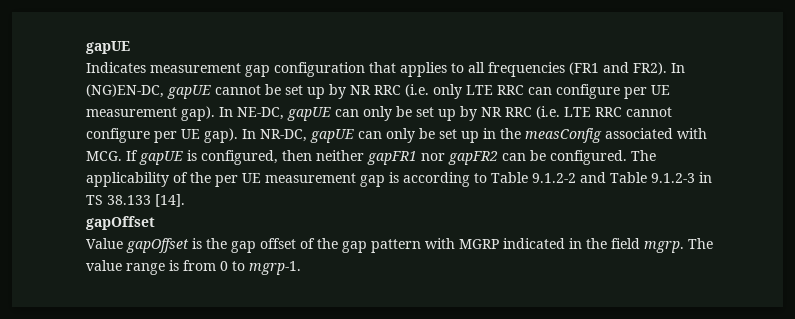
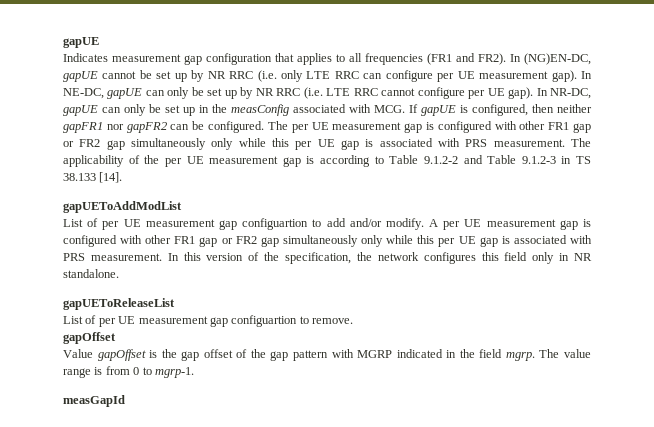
- The applicability of the per UE measurement gap is according to Table 9.1.2-2 and Table 9.1.2-3 in TS 38.133 [14].
+ The per UE measurement gap is configured with other FR1 gap or FR2 gap simultaneously only while this per UE gap is associated with PRS measurement. The applicability of the per UE measurement gap is according to Table 9.1.2-2 and Table 9.1.2-3 in TS 38.133 [14].
+ gapUEToAddModList
+ List of per UE measurement gap configuartion to add and/or modify. A per UE measurement gap is configured with other FR1 gap or FR2 gap simultaneously only while this per UE gap is associated with PRS measurement. In this version of the specification, the network configures this field only in NR standalone.
+ gapUEToReleaseList
+ List of per UE measurement gap configuartion to remove.
+ measGapId

